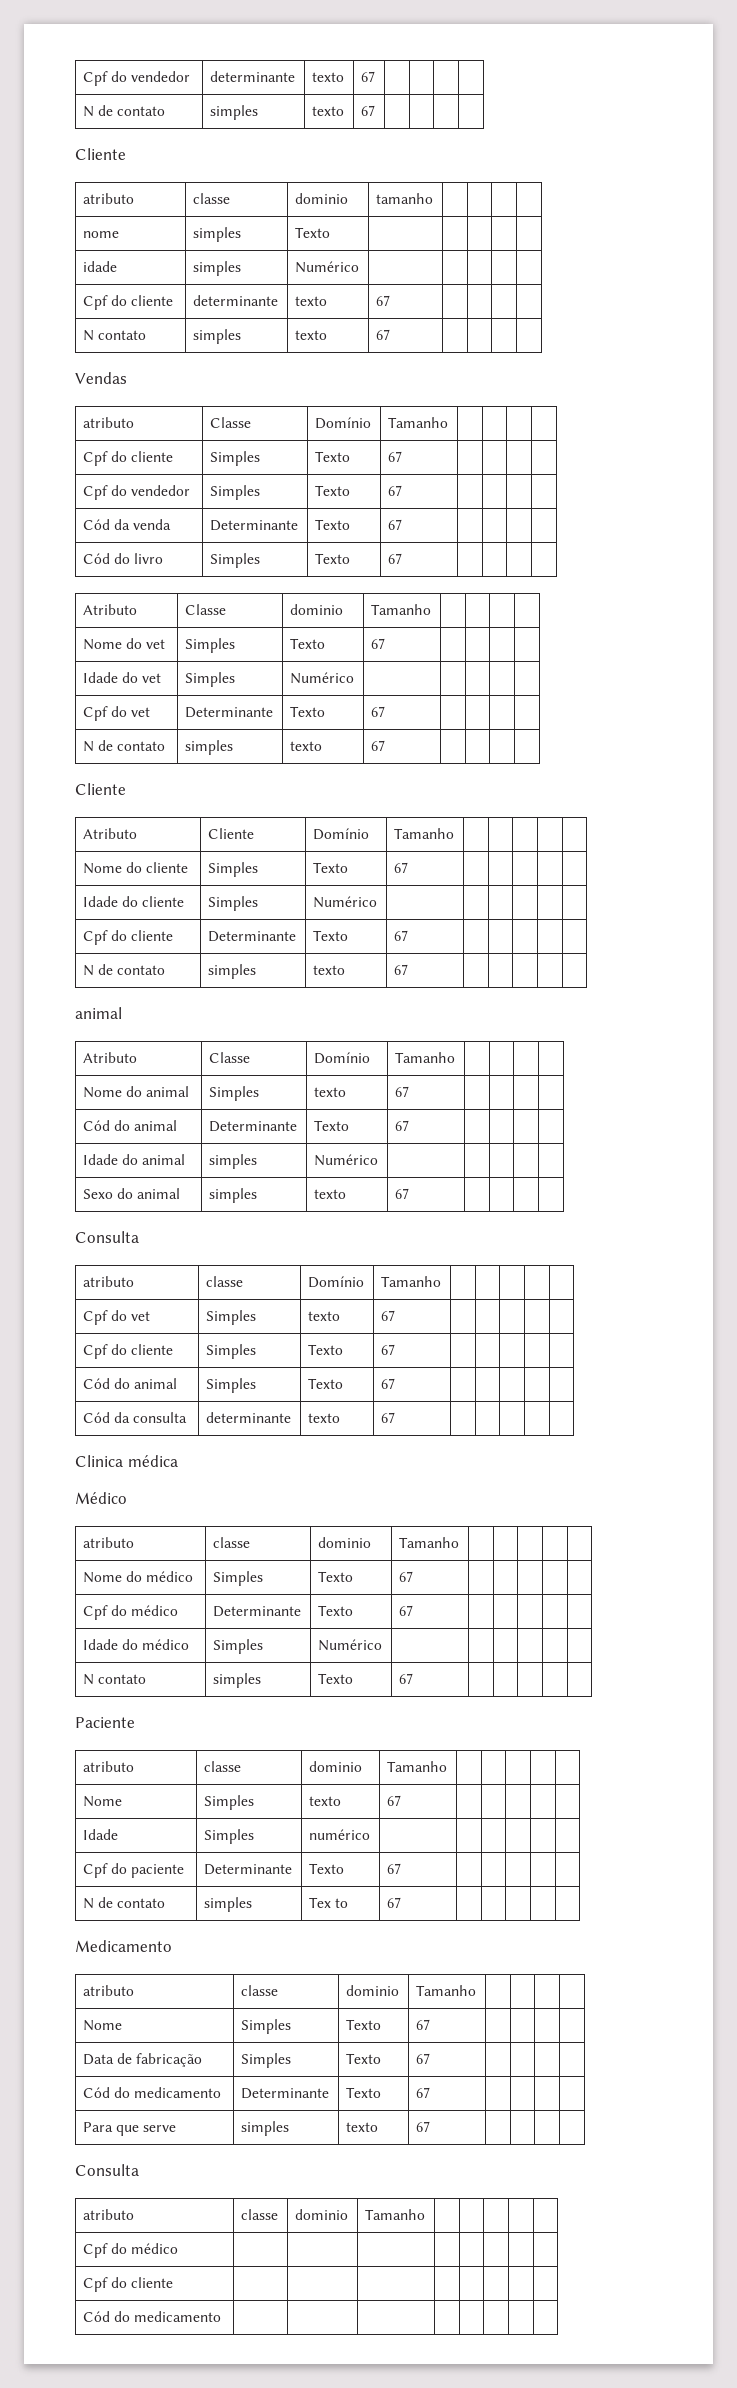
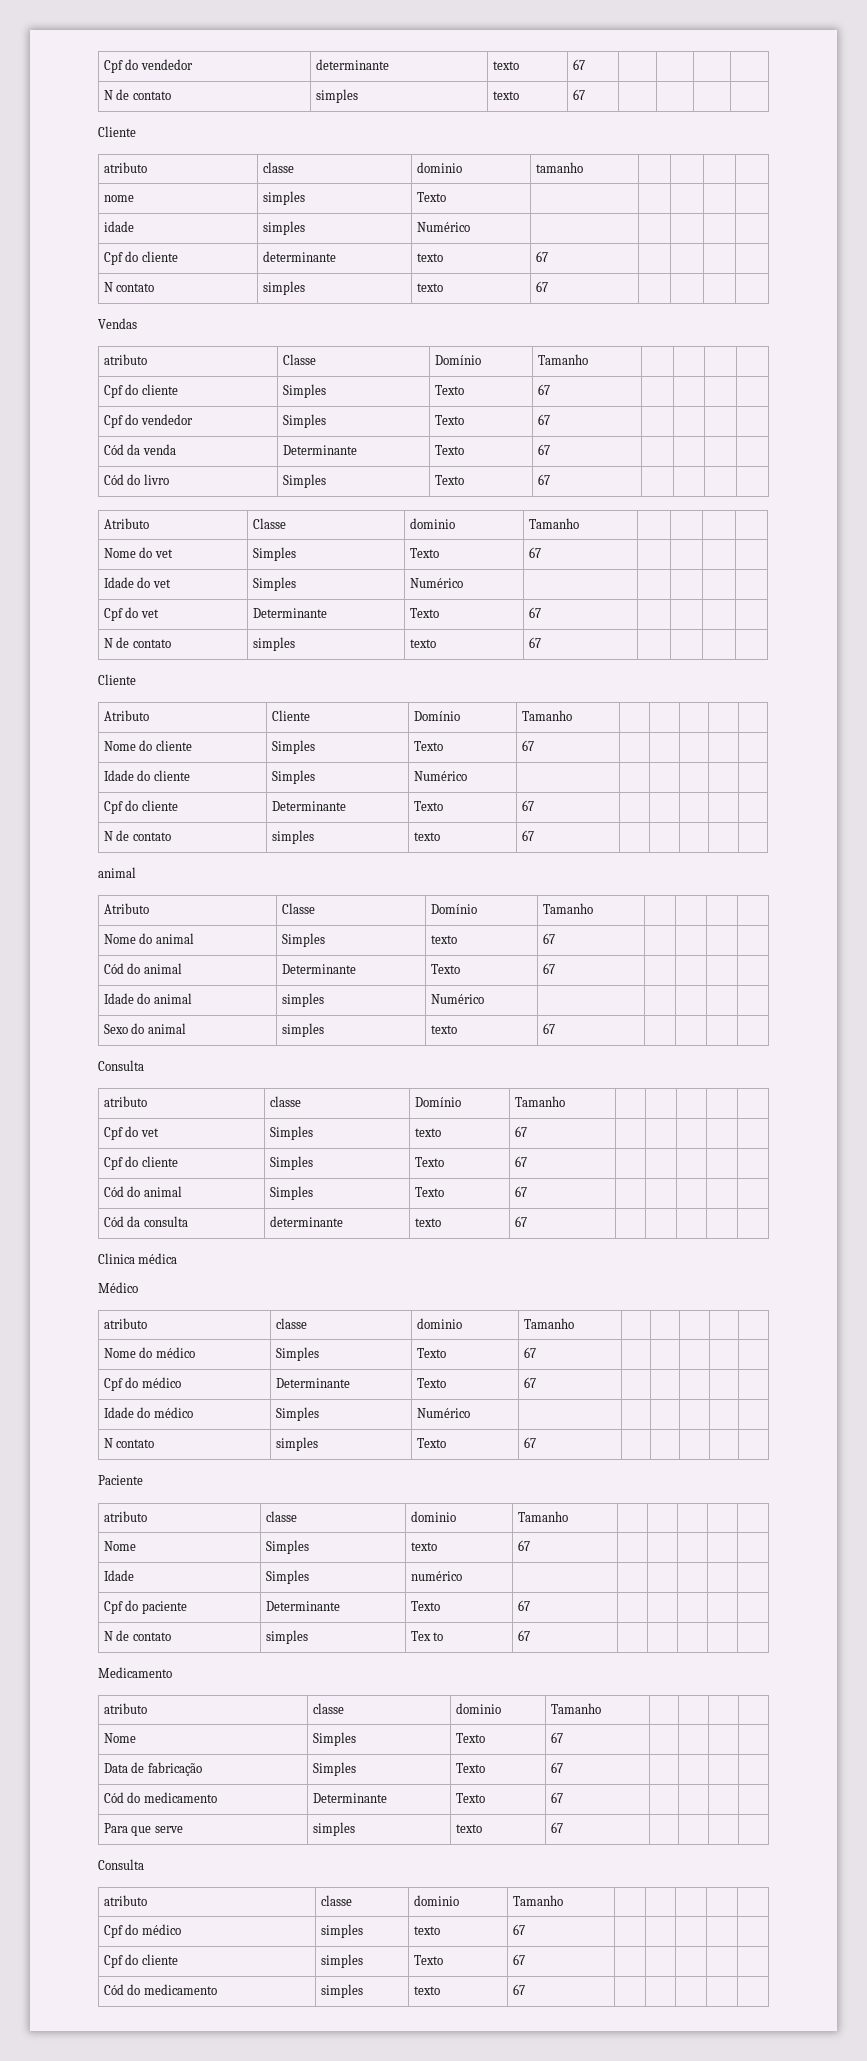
- Cpf do médico | | | | | | | |
- Cpf do cliente | | | | | | | |
- Cód do medicamento | | | | | | | |
+ Cpf do médico | simples | texto | 67 | | | | |
+ Cpf do cliente | simples | Texto | 67 | | | | |
+ Cód do medicamento | simples | texto | 67 | | | | |

